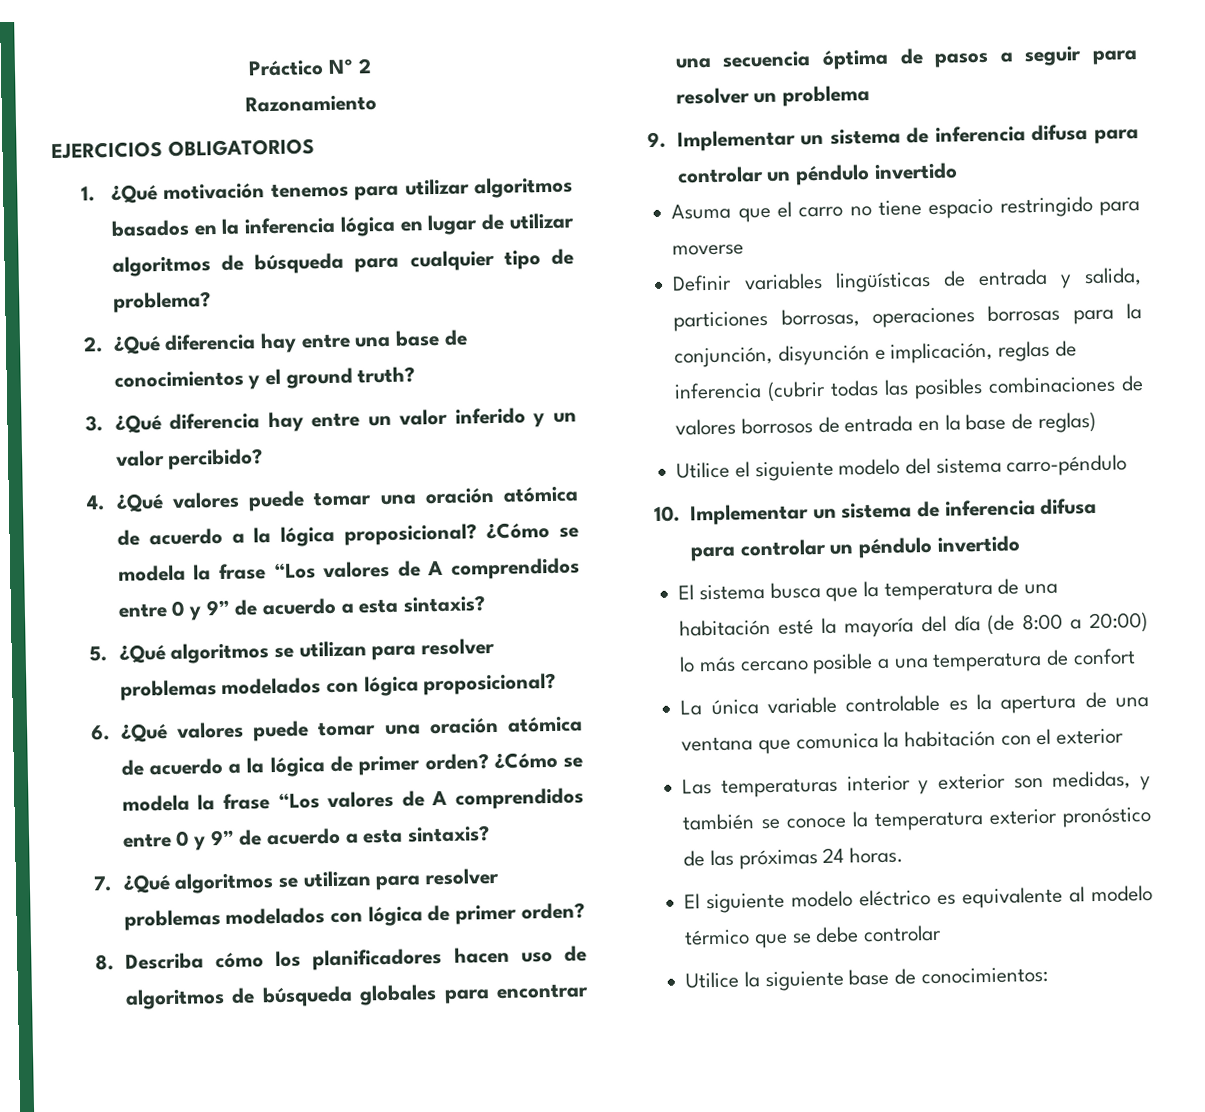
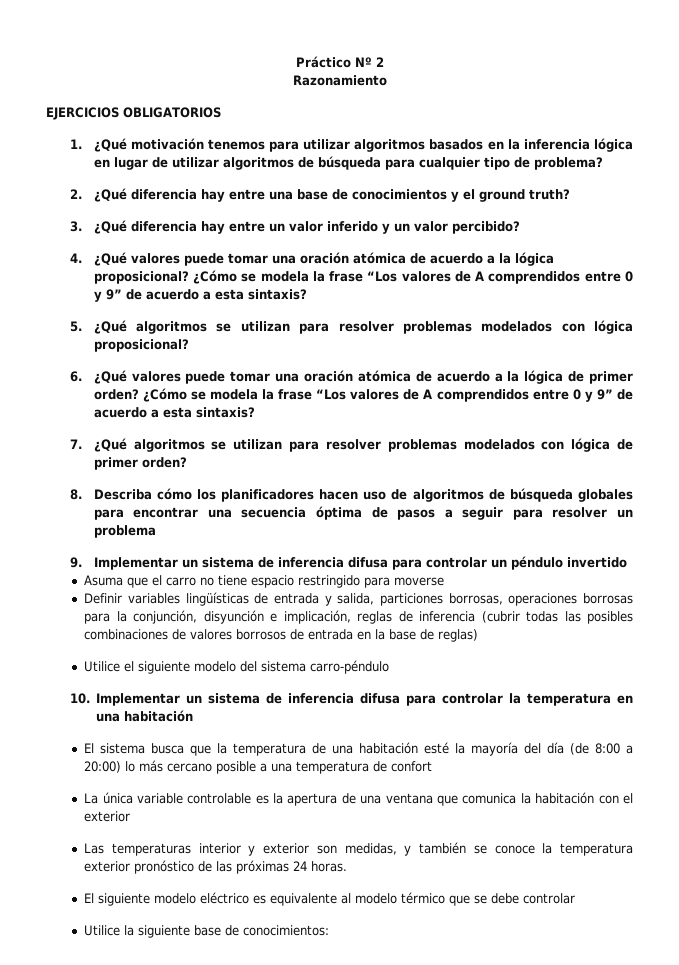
- 10. Implementar un sistema de inferencia difusa para controlar un péndulo invertido
+ 10. Implementar un sistema de inferencia difusa para controlar la temperatura en una habitación

